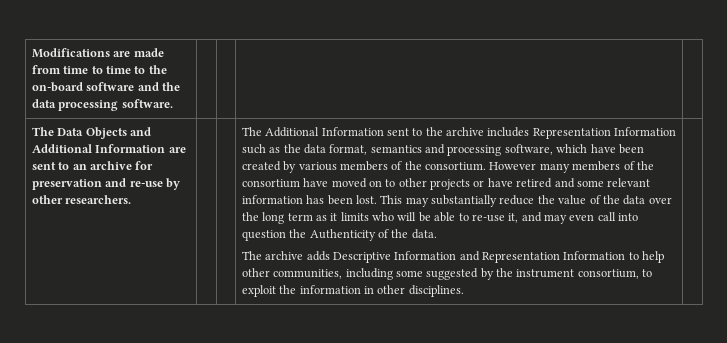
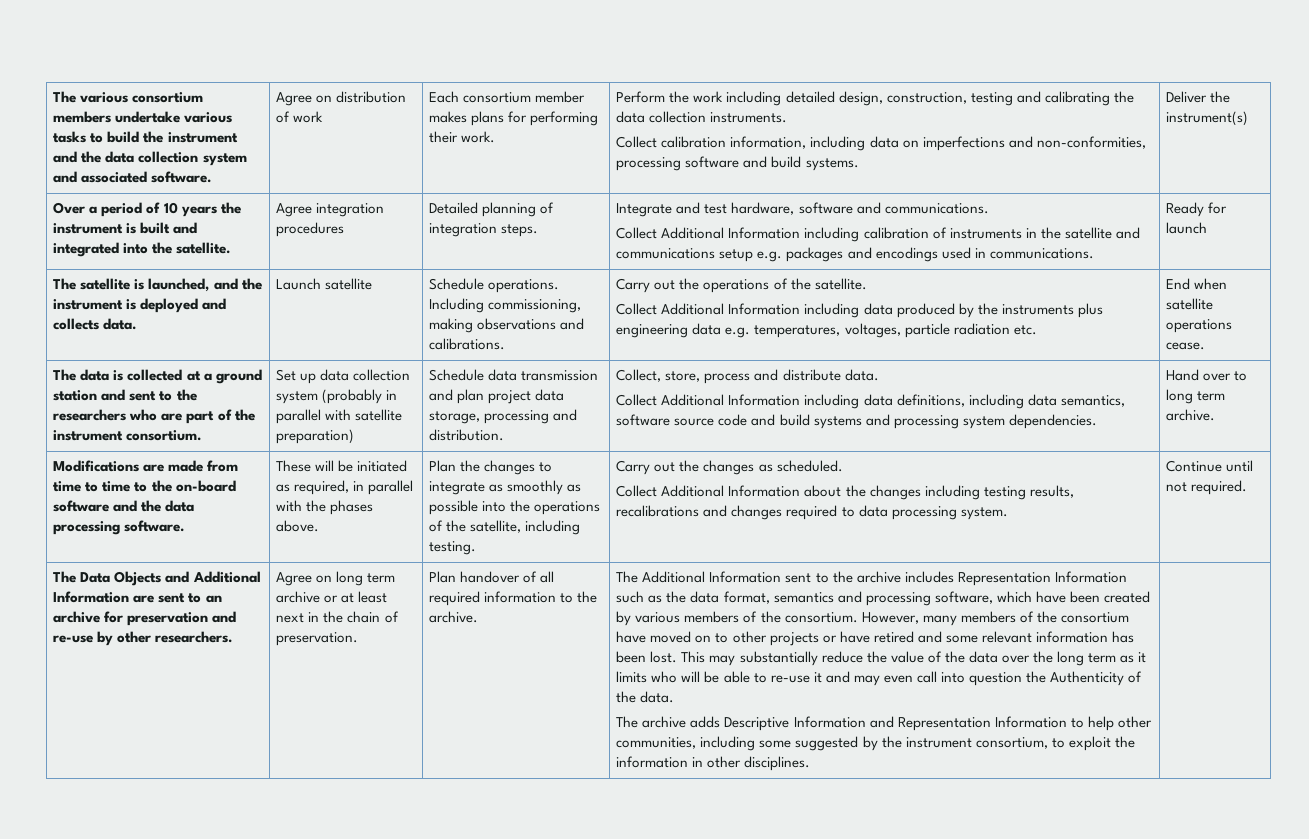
+ The various consortium members undertake various tasks to build the instrument and the data collection system and associated software. | Agree on distribution of work | Each consortium member makes plans for performing their work. | Perform the work including detailed design, construction, testing and calibrating the data collection instruments.
+ Collect calibration information, including data on imperfections and non-conformities, processing software and build systems. | Deliver the instrument(s)
+ Over a period of 10 years the instrument is built and integrated into the satellite. | Agree integration procedures | Detailed planning of integration steps. | Integrate and test hardware, software and communications.
+ Collect Additional Information including calibration of instruments in the satellite and communications setup e.g. packages and encodings used in communications. | Ready for launch
+ The satellite is launched, and the instrument is deployed and collects data. | Launch satellite | Schedule operations. Including commissioning, making observations and calibrations. | Carry out the operations of the satellite.
+ Collect Additional Information including data produced by the instruments plus engineering data e.g. temperatures, voltages, particle radiation etc. | End when satellite operations cease.
+ The data is collected at a ground station and sent to the researchers who are part of the instrument consortium. | Set up data collection system (probably in parallel with satellite preparation) | Schedule data transmission and plan project data storage, processing and distribution. | Collect, store, process and distribute data.
+ Collect Additional Information including data definitions, including data semantics, software source code and build systems and processing system dependencies. | Hand over to long term archive.
+ These will be initiated as required, in parallel with the phases above. | Plan the changes to integrate as smoothly as possible into the operations of the satellite, including testing. | Carry out the changes as scheduled.
+ Collect Additional Information about the changes including testing results, recalibrations and changes required to data processing system. | Continue until not required.
+ Agree on long term archive or at least next in the chain of preservation. | Plan handover of all required information to the archive.
- However many members of the consortium have moved on to other projects or have retired and some relevant information has been lost.
+ However, many members of the consortium have moved on to other projects or have retired and some relevant information has been lost.
- This may substantially reduce the value of the data over the long term as it limits who will be able to re-use it, and may even call into question the Authenticity of the data.
+ This may substantially reduce the value of the data over the long term as it limits who will be able to re-use it and may even call into question the Authenticity of the data.

